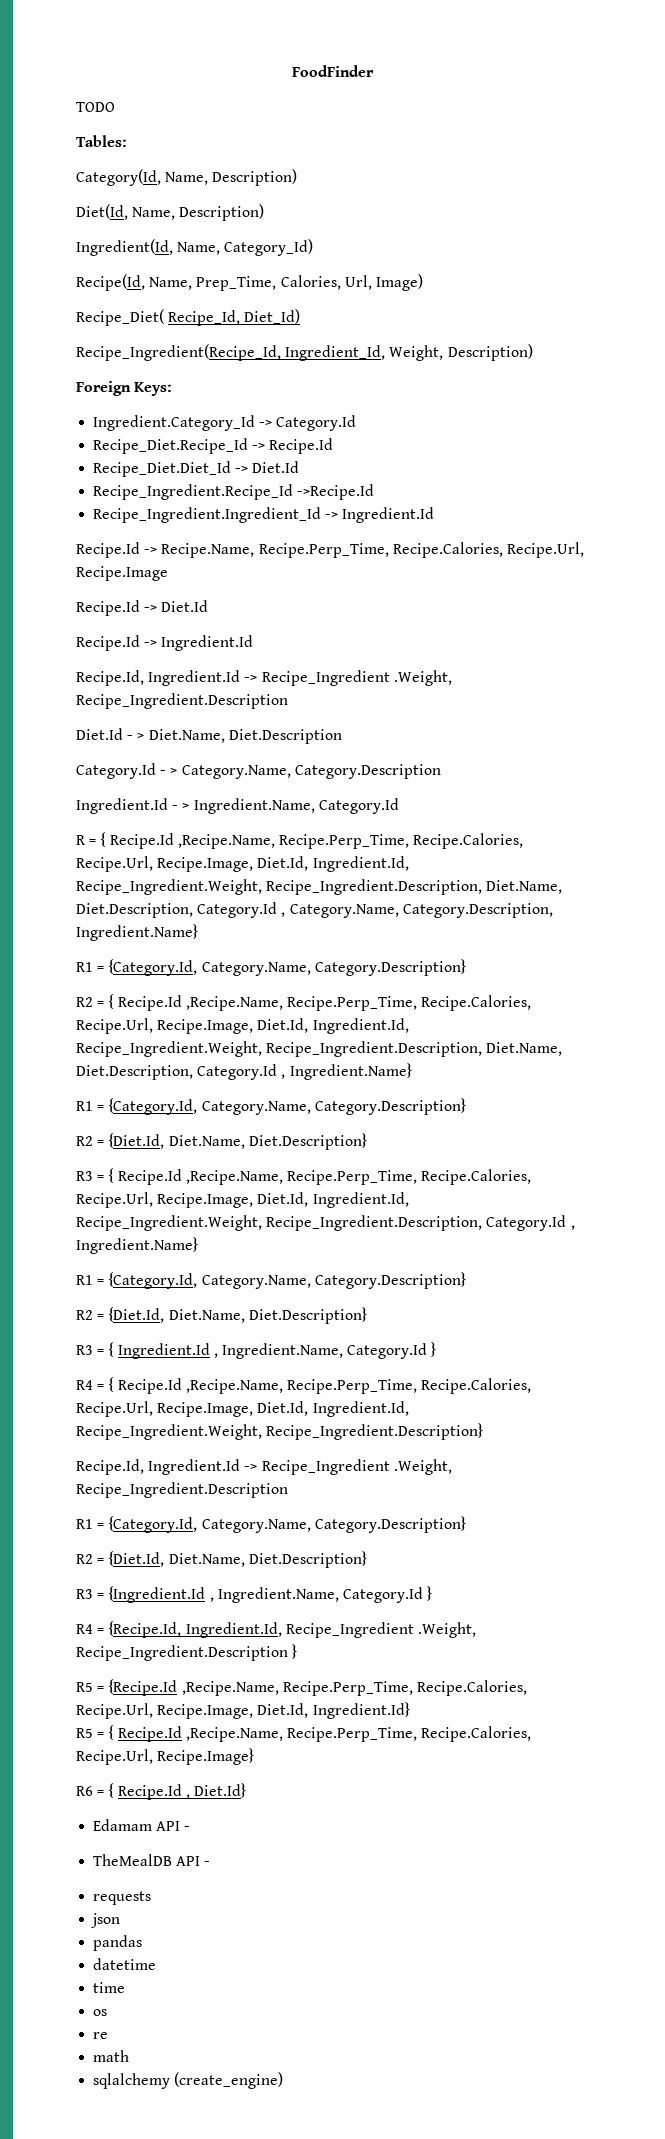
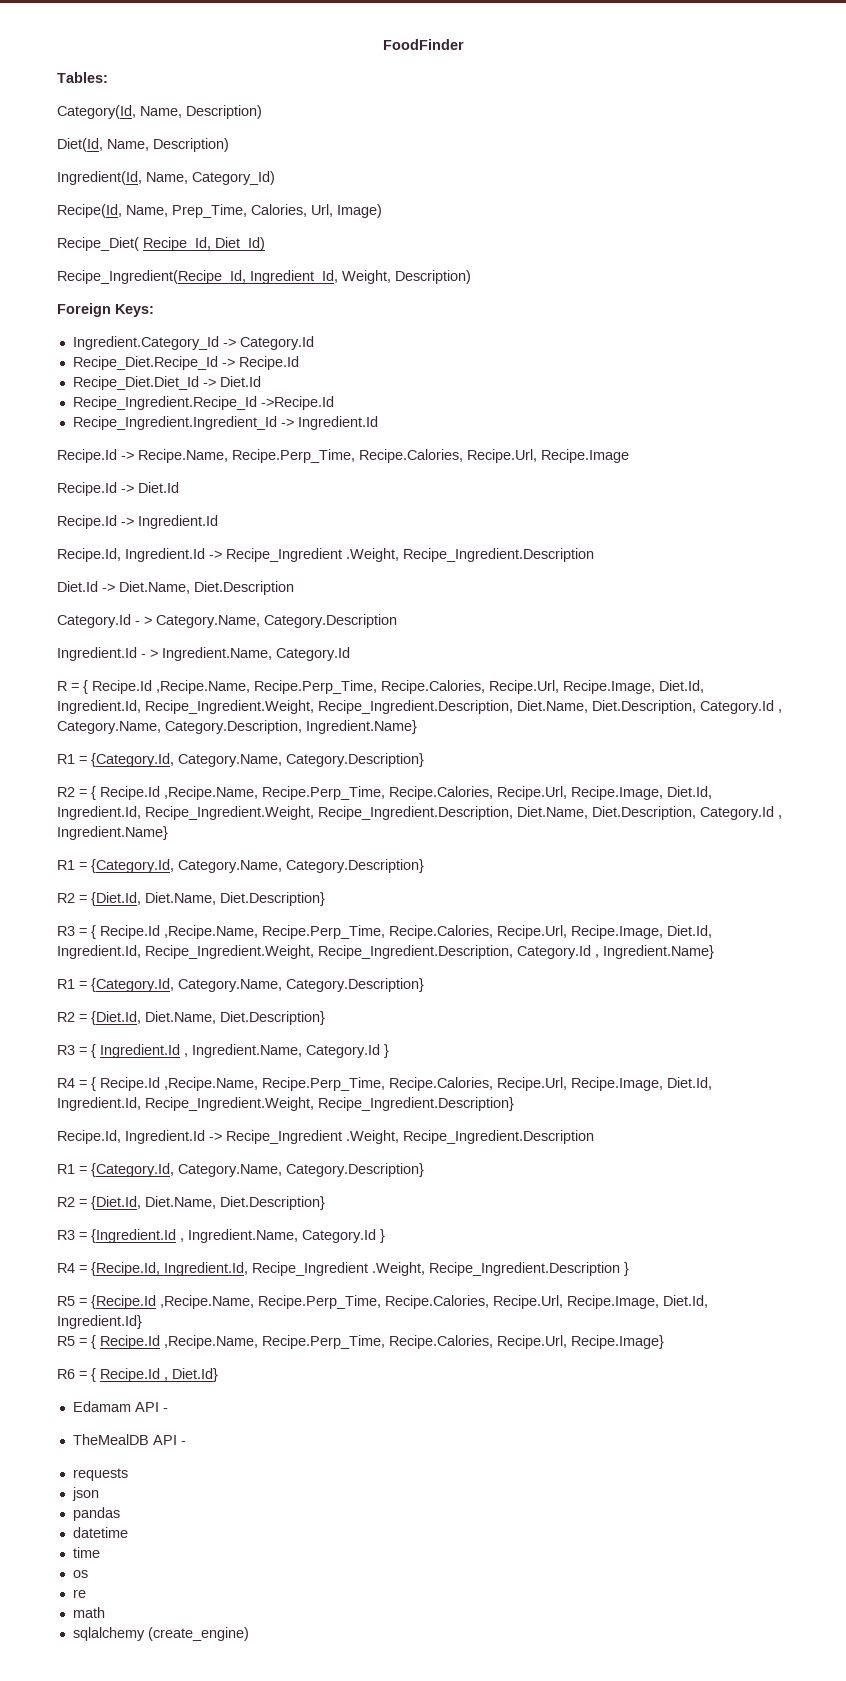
- TODO
- Diet.Id - > Diet.Name, Diet.Description
+ Diet.Id -> Diet.Name, Diet.Description

